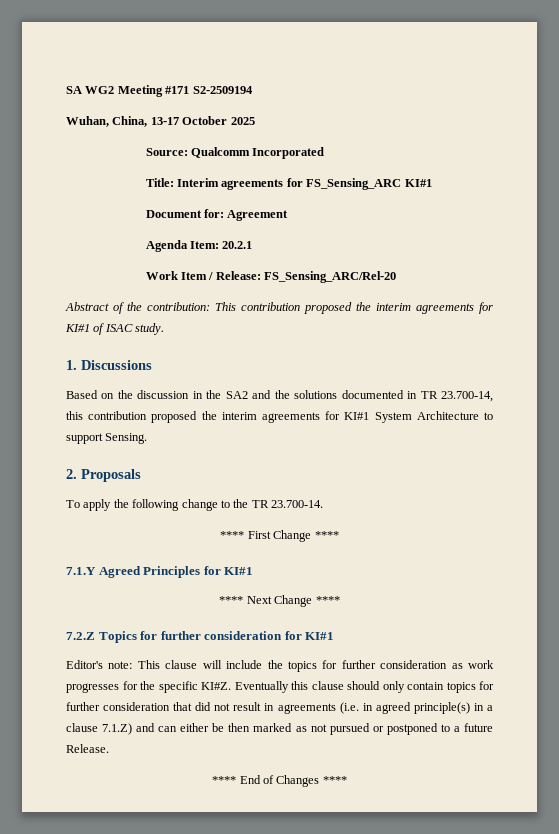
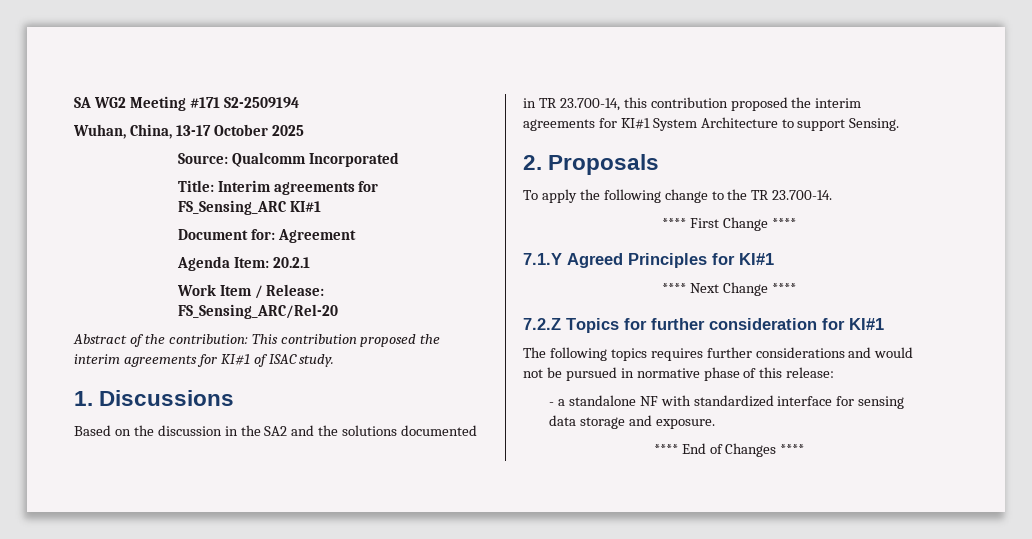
- Editor's note: This clause will include the topics for further consideration as work progresses for the specific KI#Z. Eventually this clause should only contain topics for further consideration that did not result in agreements (i.e. in agreed principle(s) in a clause 7.1.Z) and can either be then marked as not pursued or postponed to a future Release.
+ The following topics requires further considerations and would not be pursued in normative phase of this release:
+ - a standalone NF with standardized interface for sensing data storage and exposure.

